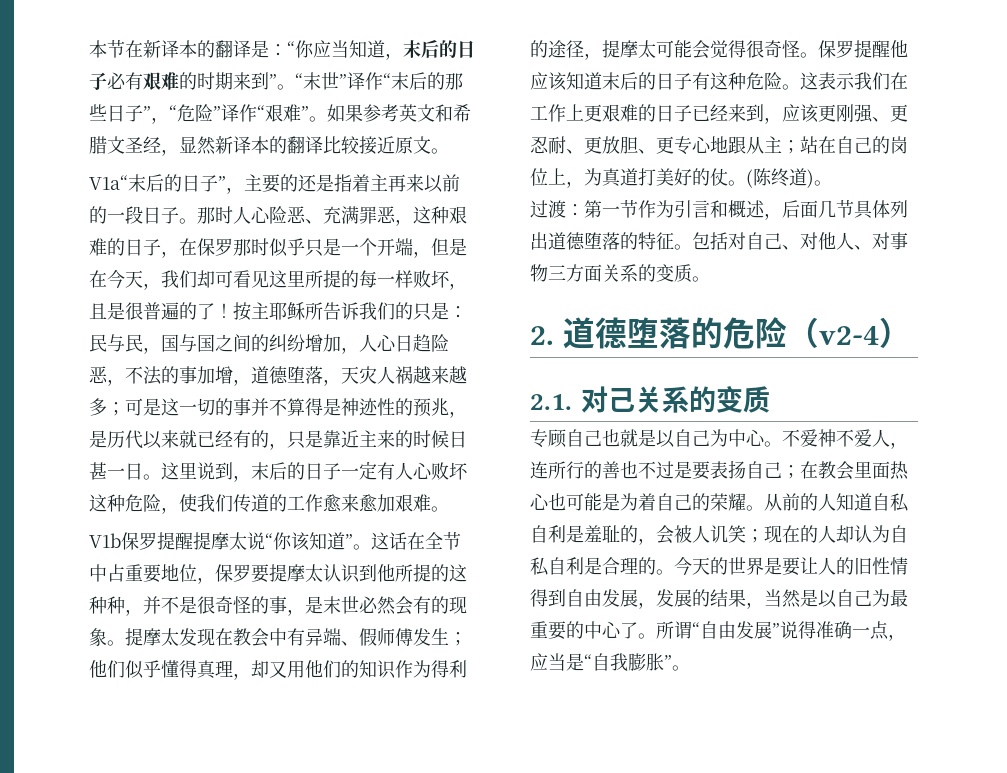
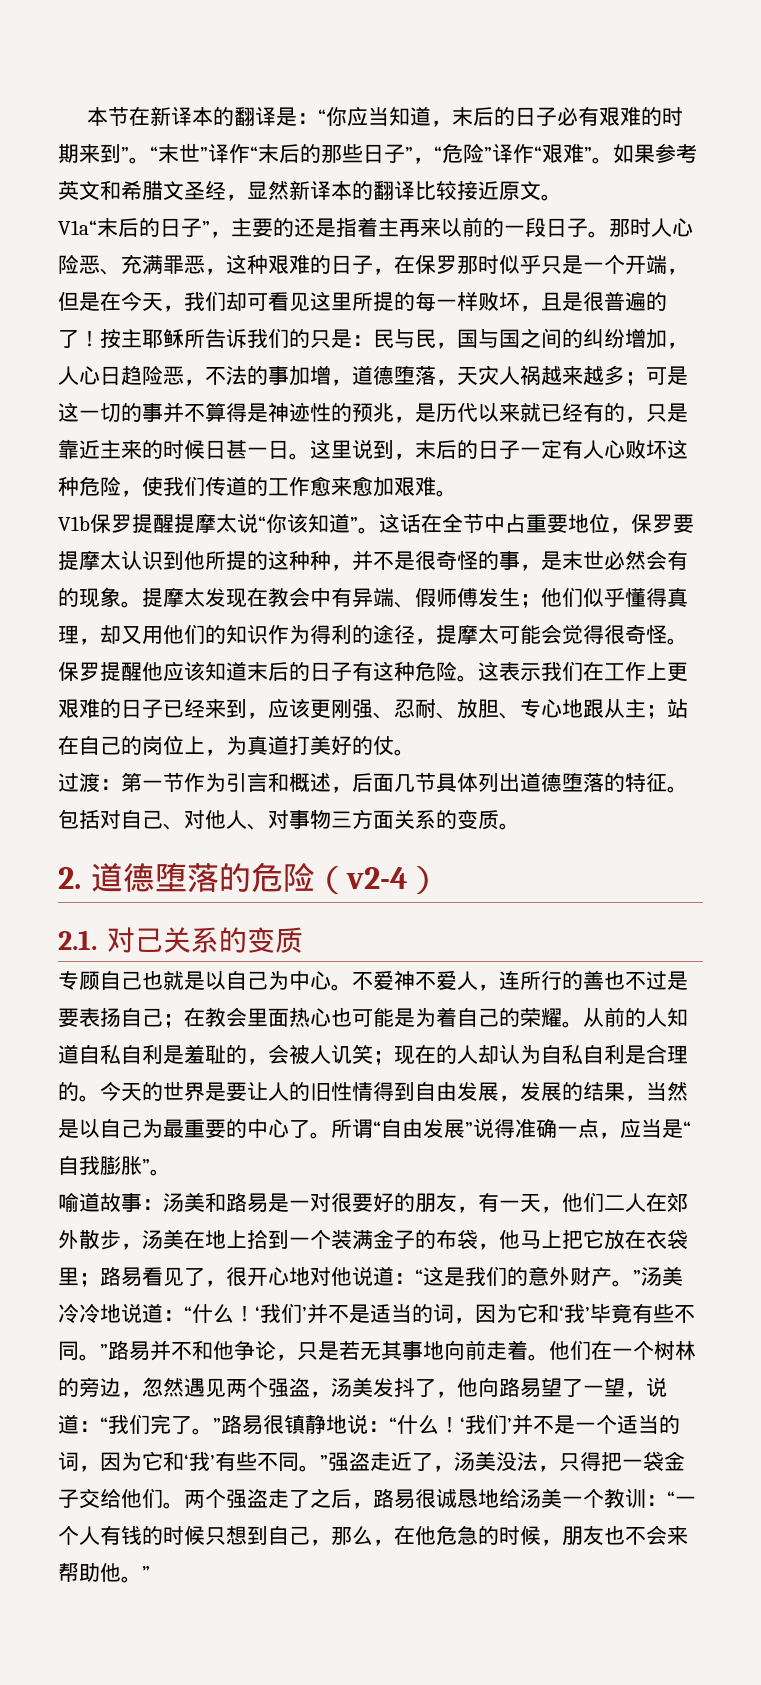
- 这表示我们在工作上更艰难的日子已经来到，应该更刚强、更忍耐、更放胆、更专心地跟从主；站在自己的岗位上，为真道打美好的仗。(陈终道)。
+ 这表示我们在工作上更艰难的日子已经来到，应该更刚强、忍耐、放胆、专心地跟从主；站在自己的岗位上，为真道打美好的仗。
+ 喻道故事：汤美和路易是一对很要好的朋友，有一天，他们二人在郊外散步，汤美在地上拾到一个装满金子的布袋，他马上把它放在衣袋里；路易看见了，很开心地对他说道：“这是我们的意外财产。”汤美冷冷地说道：“什么！‘我们’并不是适当的词，因为它和‘我’毕竟有些不同。”路易并不和他争论，只是若无其事地向前走着。他们在一个树林的旁边，忽然遇见两个强盗，汤美发抖了，他向路易望了一望，说道：“我们完了。”路易很镇静地说：“什么！‘我们’并不是一个适当的词，因为它和‘我’有些不同。”强盗走近了，汤美没法，只得把一袋金子交给他们。两个强盗走了之后，路易很诚恳地给汤美一个教训：“一个人有钱的时候只想到自己，那么，在他危急的时候，朋友也不会来帮助他。”

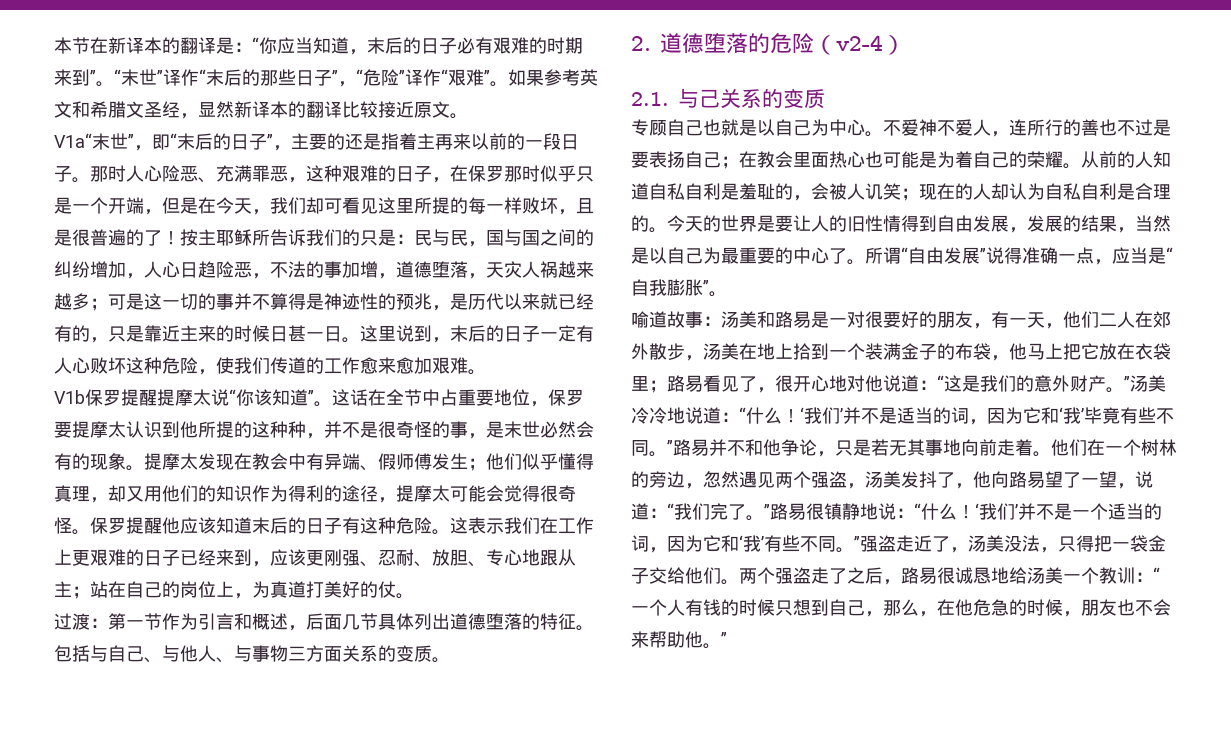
- V1a“末后的日子”，主要的还是指着主再来以前的一段日子。
+ V1a“末世”，即“末后的日子”，主要的还是指着主再来以前的一段日子。
- 包括对自己、对他人、对事物三方面关系的变质。
+ 包括与自己、与他人、与事物三方面关系的变质。
- 2.1.对己关系的变质
+ 2.1.与己关系的变质

